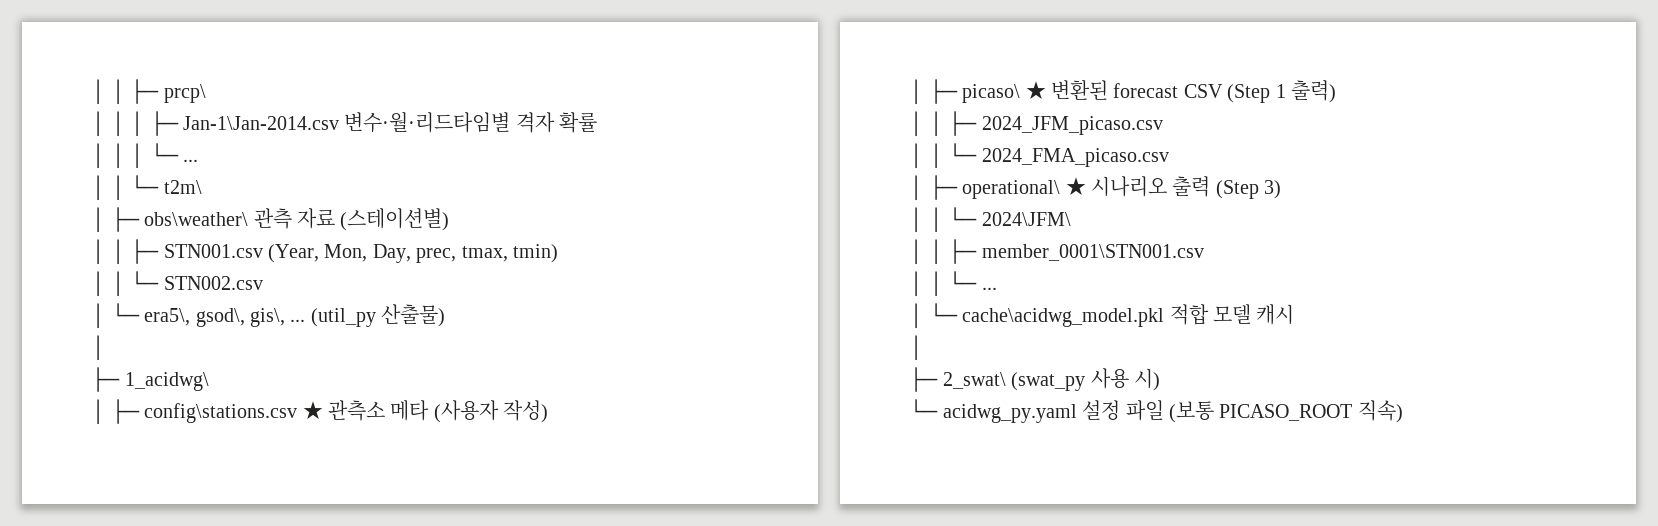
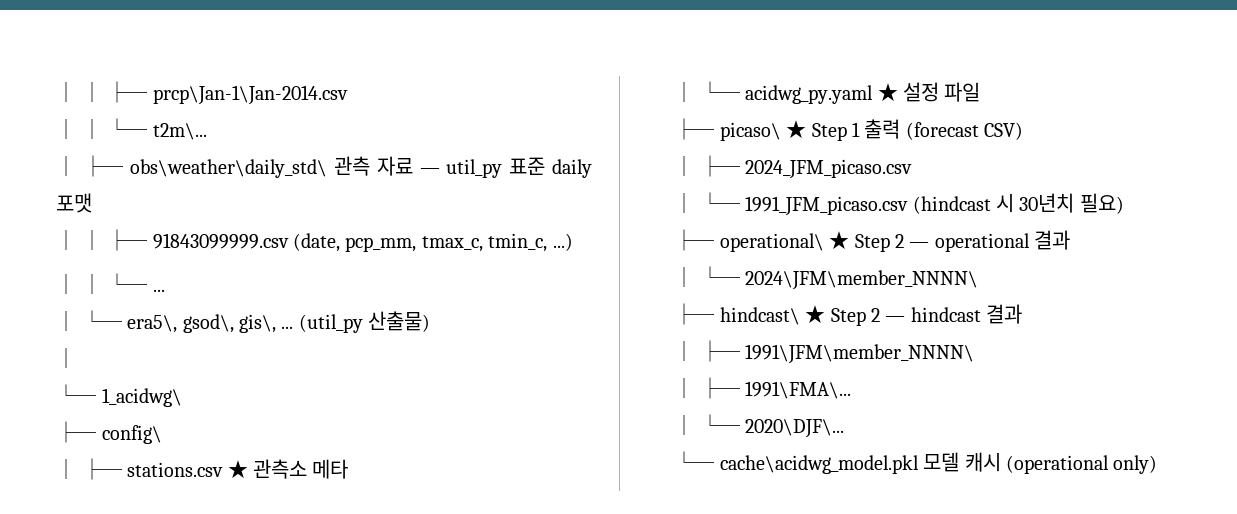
- │ │ ├─ prcp\
- │ │ │ ├─ Jan-1\Jan-2014.csv 변수·월·리드타임별 격자 확률
- │ │ │ └─ ...
- │ │ └─ t2m\
- │ ├─ obs\weather\ 관측 자료 (스테이션별)
- │ │ ├─ STN001.csv (Year, Mon, Day, prec, tmax, tmin)
- │ │ └─ STN002.csv
+ │ │ ├─ prcp\Jan-1\Jan-2014.csv
+ │ │ └─ t2m\...
+ │ ├─ obs\weather\daily_std\ 관측 자료 — util_py 표준 daily 포맷
+ │ │ ├─ 91843099999.csv (date, pcp_mm, tmax_c, tmin_c, ...)
+ │ │ └─ ...
- ├─ 1_acidwg\
- │ ├─ config\stations.csv ★ 관측소 메타 (사용자 작성)
- │ ├─ picaso\ ★ 변환된 forecast CSV (Step 1 출력)
- │ │ ├─ 2024_JFM_picaso.csv
+ └─ 1_acidwg\
+ ├─ config\
+ │ ├─ stations.csv ★ 관측소 메타
+ │ └─ acidwg_py.yaml ★ 설정 파일
+ ├─ picaso\ ★ Step 1 출력 (forecast CSV)
+ │ ├─ 2024_JFM_picaso.csv
- │ │ └─ 2024_FMA_picaso.csv
- │ ├─ operational\ ★ 시나리오 출력 (Step 3)
- │ │ └─ 2024\JFM\
- │ │ ├─ member_0001\STN001.csv
- │ │ └─ ...
- │ └─ cache\acidwg_model.pkl 적합 모델 캐시
- │
- ├─ 2_swat\ (swat_py 사용 시)
- └─ acidwg_py.yaml 설정 파일 (보통 PICASO_ROOT 직속)
+ │ └─ 1991_JFM_picaso.csv (hindcast 시 30년치 필요)
+ ├─ operational\ ★ Step 2 — operational 결과
+ │ └─ 2024\JFM\member_NNNN\
+ ├─ hindcast\ ★ Step 2 — hindcast 결과
+ │ ├─ 1991\JFM\member_NNNN\
+ │ ├─ 1991\FMA\...
+ │ └─ 2020\DJF\...
+ └─ cache\acidwg_model.pkl 모델 캐시 (operational only)

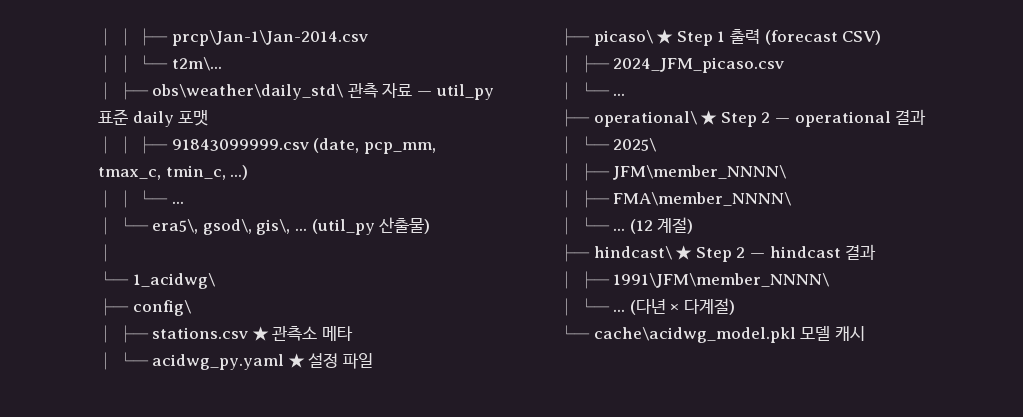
  │ ├─ 2024_JFM_picaso.csv
- │ └─ 1991_JFM_picaso.csv (hindcast 시 30년치 필요)
+ │ └─ ...
- │ └─ 2024\JFM\member_NNNN\
+ │ └─ 2025\
+ │ ├─ JFM\member_NNNN\
+ │ ├─ FMA\member_NNNN\
+ │ └─ ... (12 계절)
- │ ├─ 1991\FMA\...
- │ └─ 2020\DJF\...
+ │ └─ ... (다년 × 다계절)
- └─ cache\acidwg_model.pkl 모델 캐시 (operational only)
+ └─ cache\acidwg_model.pkl 모델 캐시

